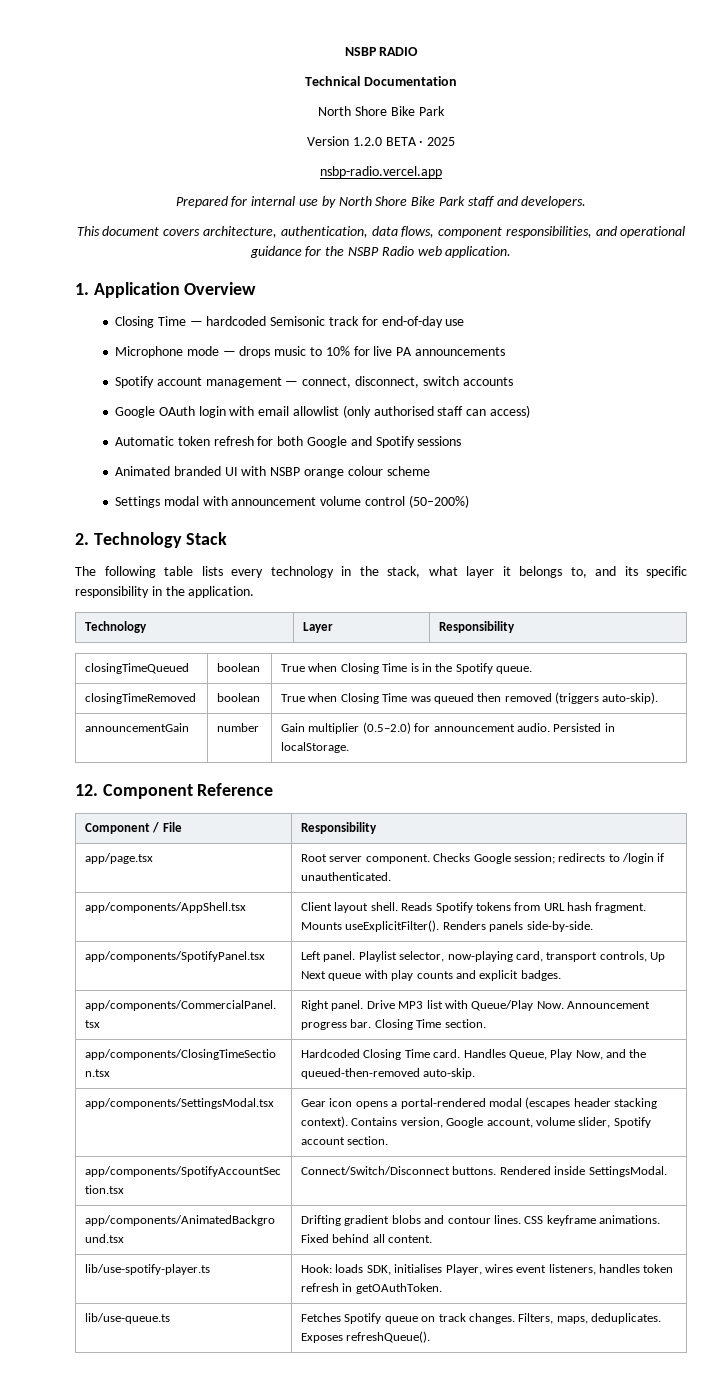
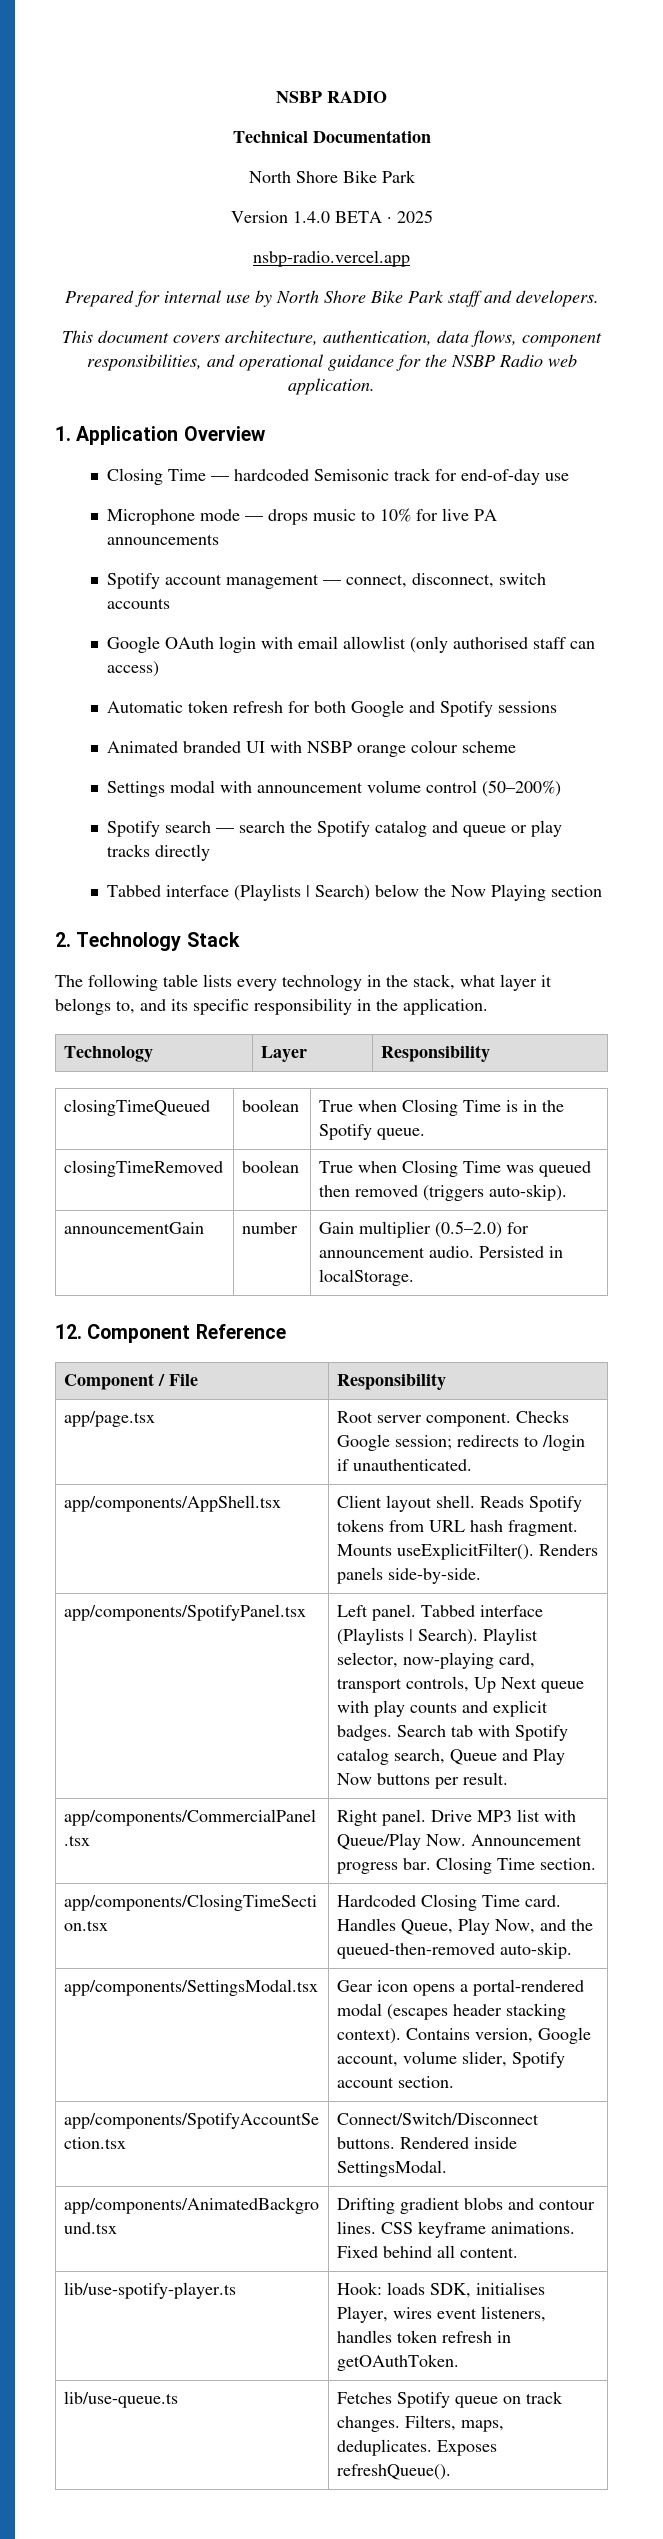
- Version 1.2.0 BETA · 2025
+ Version 1.4.0 BETA · 2025
+ Spotify search — search the Spotify catalog and queue or play tracks directly
+ Tabbed interface (Playlists | Search) below the Now Playing section
- app/components/SpotifyPanel.tsx | Left panel. Playlist selector, now-playing card, transport controls, Up Next queue with play counts and explicit badges.
+ app/components/SpotifyPanel.tsx | Left panel. Tabbed interface (Playlists | Search). Playlist selector, now-playing card, transport controls, Up Next queue with play counts and explicit badges. Search tab with Spotify catalog search, Queue and Play Now buttons per result.

